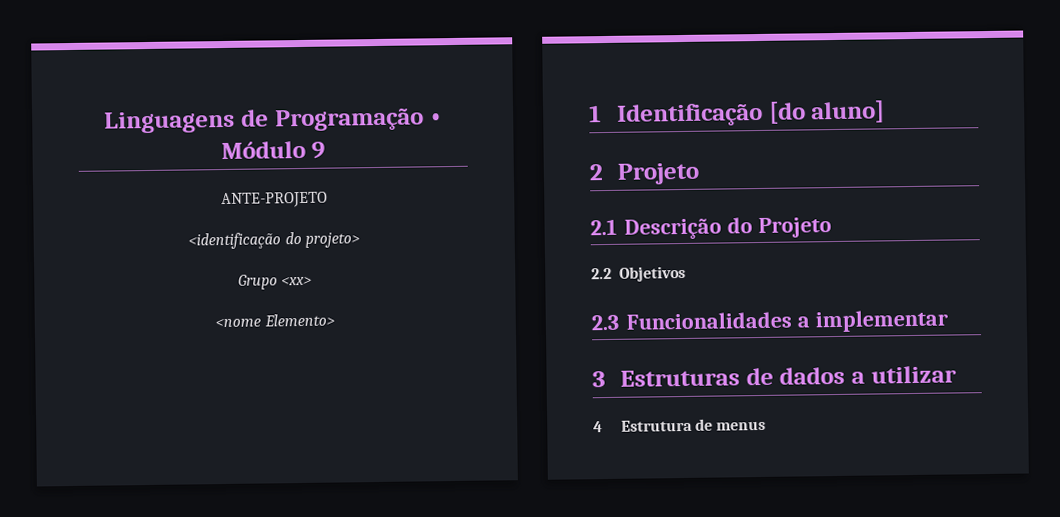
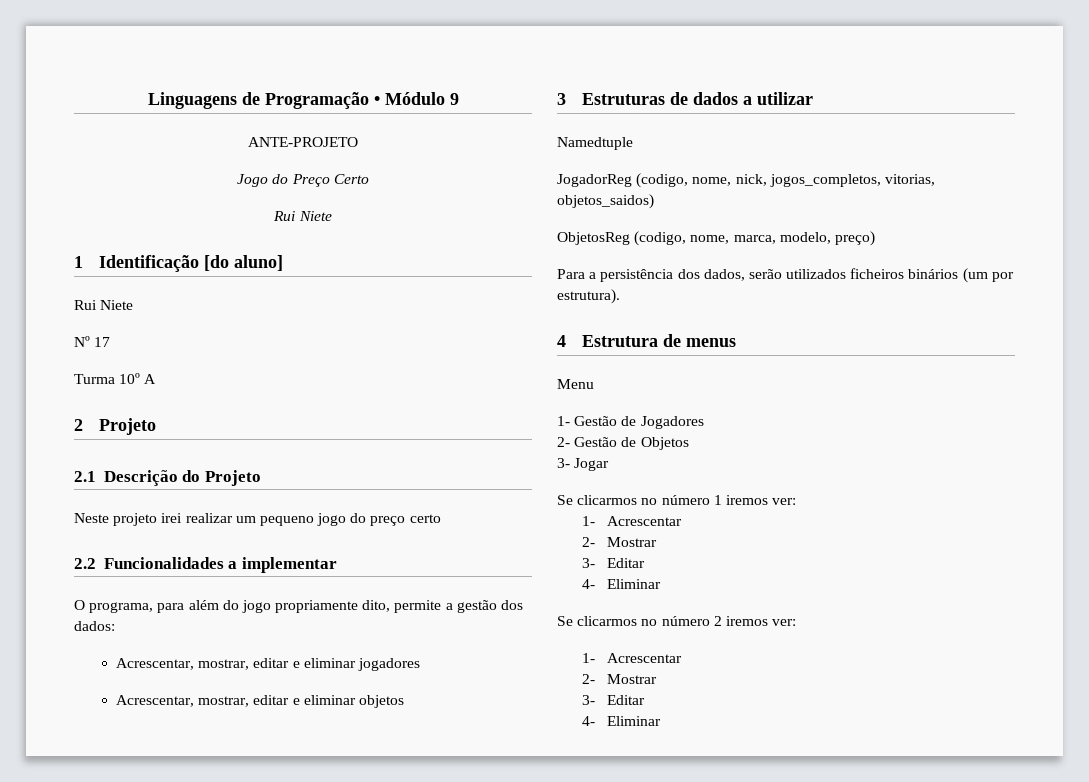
- <identificação do projeto>
- Grupo <xx>
- <nome Elemento>
+ Jogo do Preço Certo
+ Rui Niete
  1 Identificação [do aluno]
+ Rui Niete
+ Nº 17
+ Turma 10º A
- 2.2 Objetivos
- 2.3 Funcionalidades a implementar
+ Neste projeto irei realizar um pequeno jogo do preço certo
+ 2.2 Funcionalidades a implementar
+ O programa, para além do jogo propriamente dito, permite a gestão dos dados:
+ Acrescentar, mostrar, editar e eliminar jogadores
+ Acrescentar, mostrar, editar e eliminar objetos
+ Namedtuple
+ JogadorReg (codigo, nome, nick, jogos_completos, vitorias, objetos_saidos)
+ ObjetosReg (codigo, nome, marca, modelo, preço)
+ Para a persistência dos dados, serão utilizados ficheiros binários (um por estrutura).
  4 Estrutura de menus
+ Menu
+ 1- Gestão de Jogadores
+ 2- Gestão de Objetos
+ 3- Jogar
+ Se clicarmos no número 1 iremos ver:
+ 1- Acrescentar
+ 2- Mostrar
+ 3- Editar
+ 4- Eliminar
+ Se clicarmos no número 2 iremos ver:
+ 1- Acrescentar
+ 2- Mostrar
+ 3- Editar
+ 4- Eliminar

